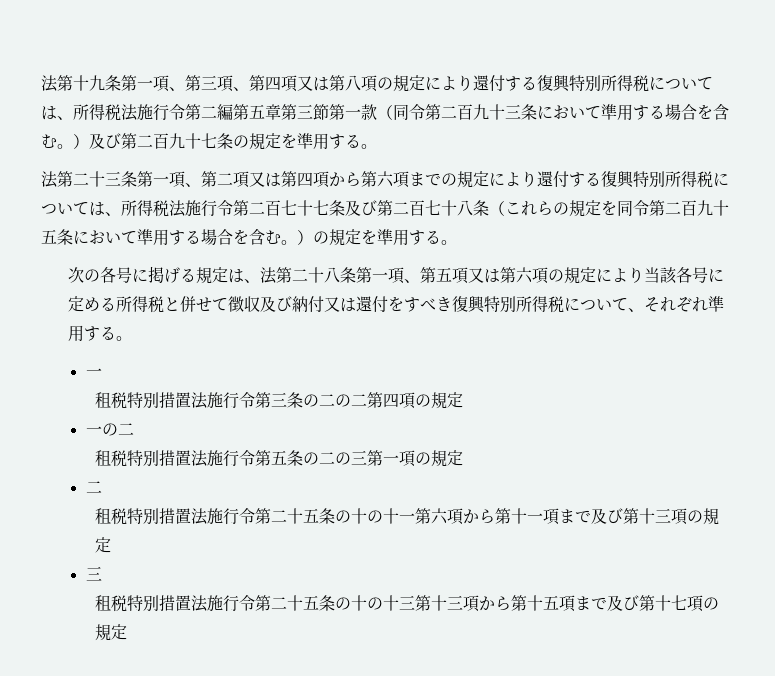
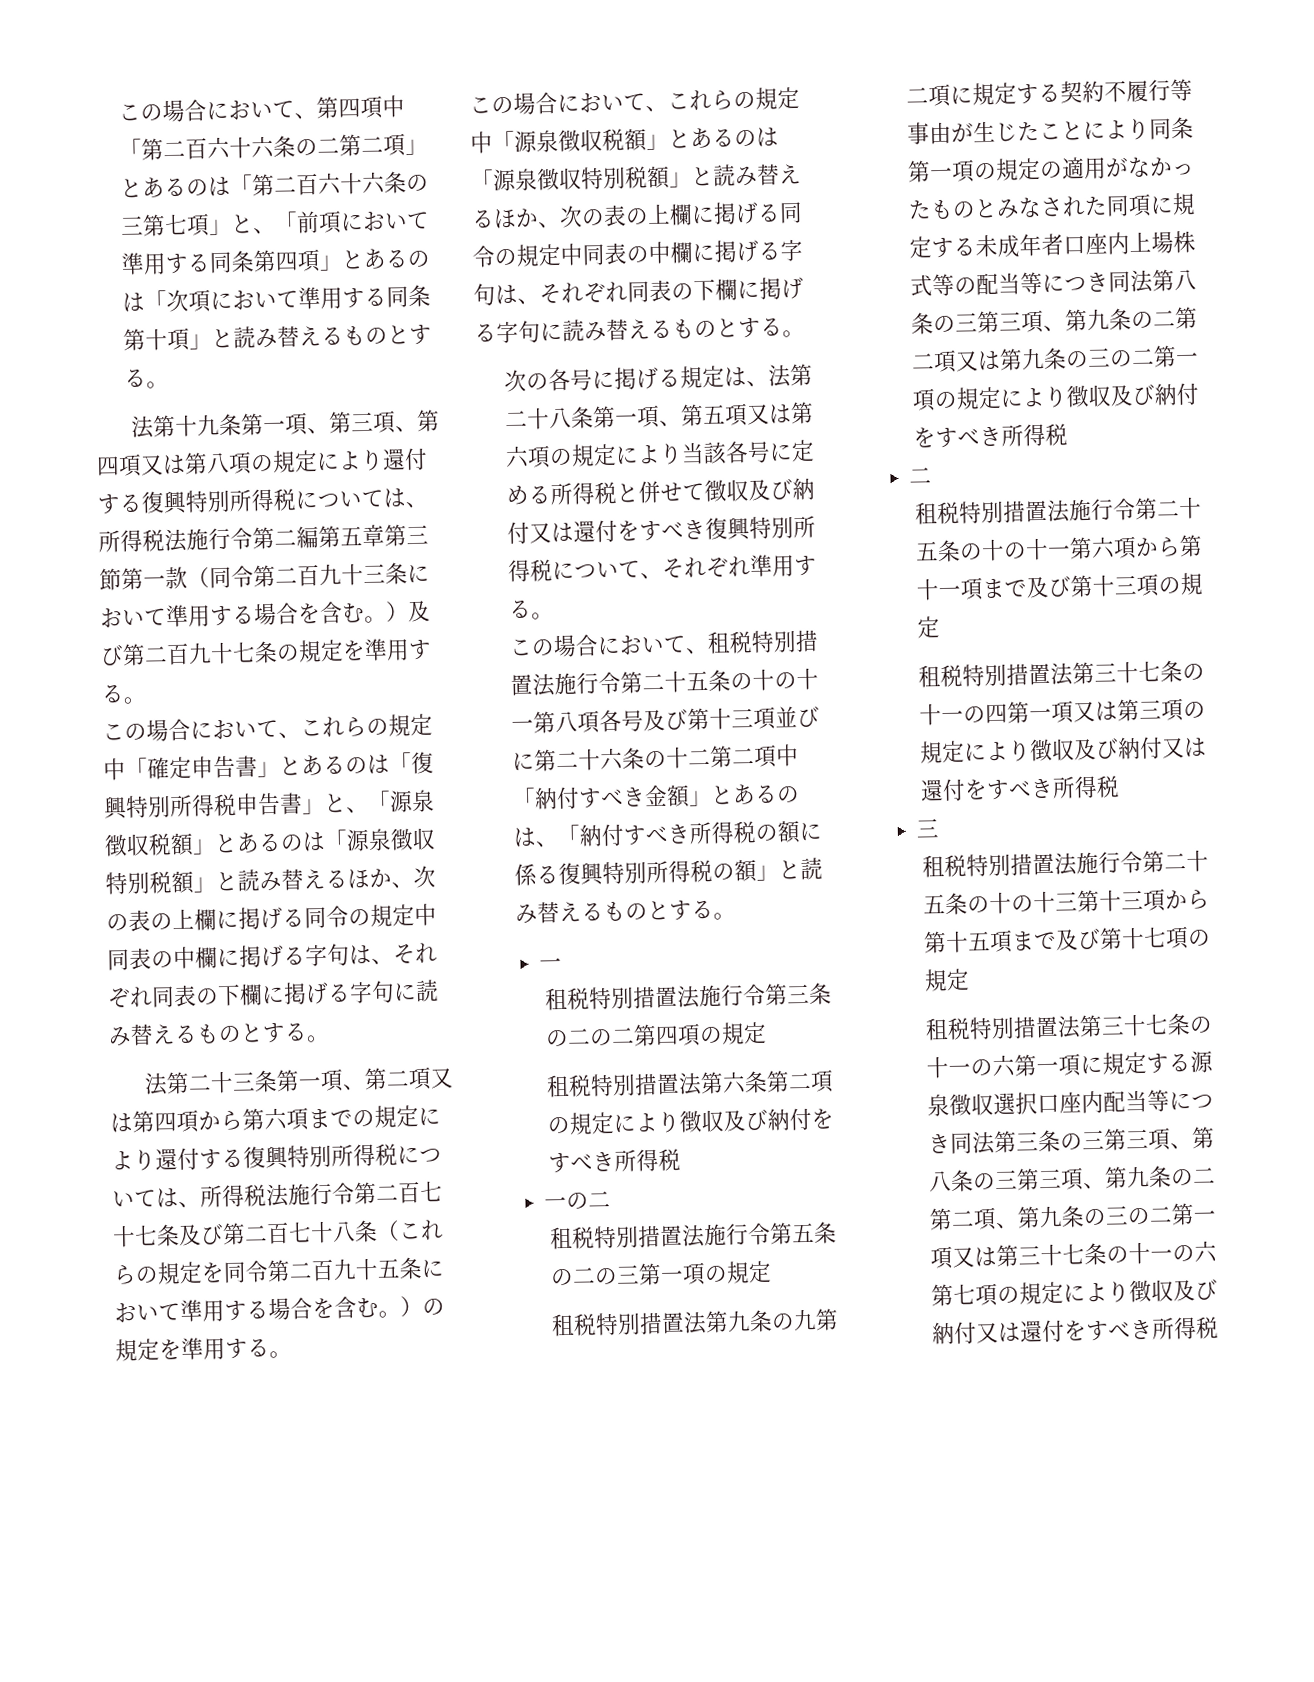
+ この場合において、第四項中「第二百六十六条の二第二項」とあるのは「第二百六十六条の三第七項」と、「前項において準用する同条第四項」とあるのは「次項において準用する同条第十項」と読み替えるものとする。
+ この場合において、これらの規定中「確定申告書」とあるのは「復興特別所得税申告書」と、「源泉徴収税額」とあるのは「源泉徴収特別税額」と読み替えるほか、次の表の上欄に掲げる同令の規定中同表の中欄に掲げる字句は、それぞれ同表の下欄に掲げる字句に読み替えるものとする。
+ この場合において、これらの規定中「源泉徴収税額」とあるのは「源泉徴収特別税額」と読み替えるほか、次の表の上欄に掲げる同令の規定中同表の中欄に掲げる字句は、それぞれ同表の下欄に掲げる字句に読み替えるものとする。
+ この場合において、租税特別措置法施行令第二十五条の十の十一第八項各号及び第十三項並びに第二十六条の十二第二項中「納付すべき金額」とあるのは、「納付すべき所得税の額に係る復興特別所得税の額」と読み替えるものとする。
+ 租税特別措置法第六条第二項の規定により徴収及び納付をすべき所得税
+ 租税特別措置法第九条の九第二項に規定する契約不履行等事由が生じたことにより同条第一項の規定の適用がなかったものとみなされた同項に規定する未成年者口座内上場株式等の配当等につき同法第八条の三第三項、第九条の二第二項又は第九条の三の二第一項の規定により徴収及び納付をすべき所得税
+ 租税特別措置法第三十七条の十一の四第一項又は第三項の規定により徴収及び納付又は還付をすべき所得税
+ 租税特別措置法第三十七条の十一の六第一項に規定する源泉徴収選択口座内配当等につき同法第三条の三第三項、第八条の三第三項、第九条の二第二項、第九条の三の二第一項又は第三十七条の十一の六第七項の規定により徴収及び納付又は還付をすべき所得税

